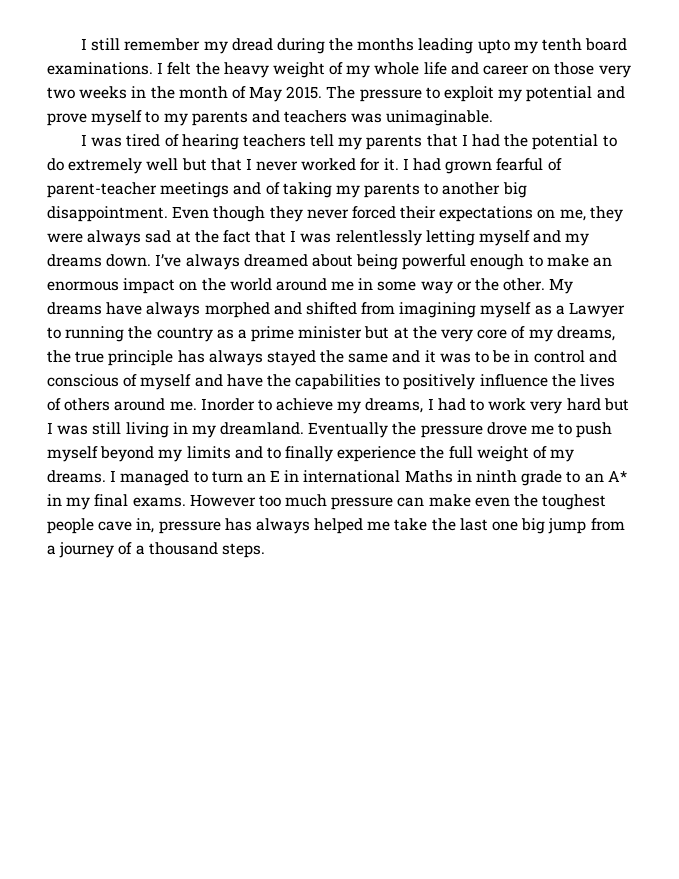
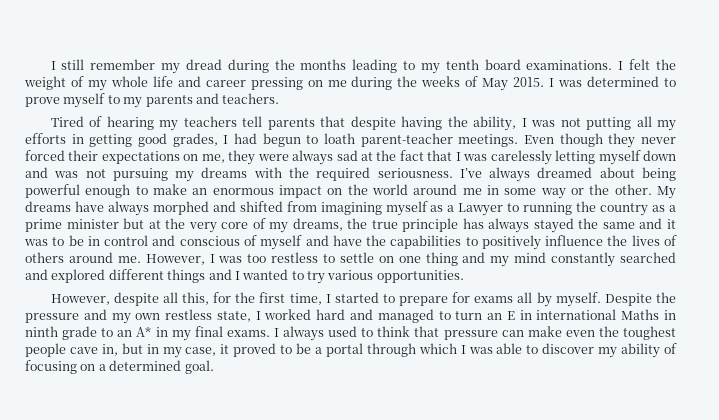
- I still remember my dread during the months leading upto my tenth board examinations.
+ I still remember my dread during the months leading to my tenth board examinations.
- I felt the heavy weight of my whole life and career on those very two weeks in the month of May 2015. The pressure to exploit my potential and prove myself to my parents and teachers was unimaginable.
- I was tired of hearing teachers tell my parents that I had the potential to do extremely well but that I never worked for it. I had grown fearful of parent-teacher meetings and of taking my parents to another big disappointment.
+ I felt the weight of my whole life and career pressing on me during the weeks of May 2015. I was determined to prove myself to my parents and teachers.
+ Tired of hearing my teachers tell parents that despite having the ability, I was not putting all my efforts in getting good grades, I had begun to loath parent-teacher meetings.
- Even though they never forced their expectations on me, they were always sad at the fact that I was relentlessly letting myself and my dreams down.
+ Even though they never forced their expectations on me, they were always sad at the fact that I was carelessly letting myself down and was not pursuing my dreams with the required seriousness.
- Inorder to achieve my dreams, I had to work very hard but I was still living in my dreamland. Eventually the pressure drove me to push myself beyond my limits and to finally experience the full weight of my dreams. I managed to turn an E in international Maths in ninth grade to an A* in my final exams.
+ However, I was too restless to settle on one thing and my mind constantly searched and explored different things and I wanted to try various opportunities.
+ However, despite all this, for the first time, I started to prepare for exams all by myself. Despite the pressure and my own restless state, I worked hard and managed to turn an E in international Maths in ninth grade to an A* in my final exams.
- However too much pressure can make even the toughest people cave in, pressure has always helped me take the last one big jump from a journey of a thousand steps.
+ I always used to think that pressure can make even the toughest people cave in, but in my case, it proved to be a portal through which I was able to discover my ability of focusing on a determined goal.

